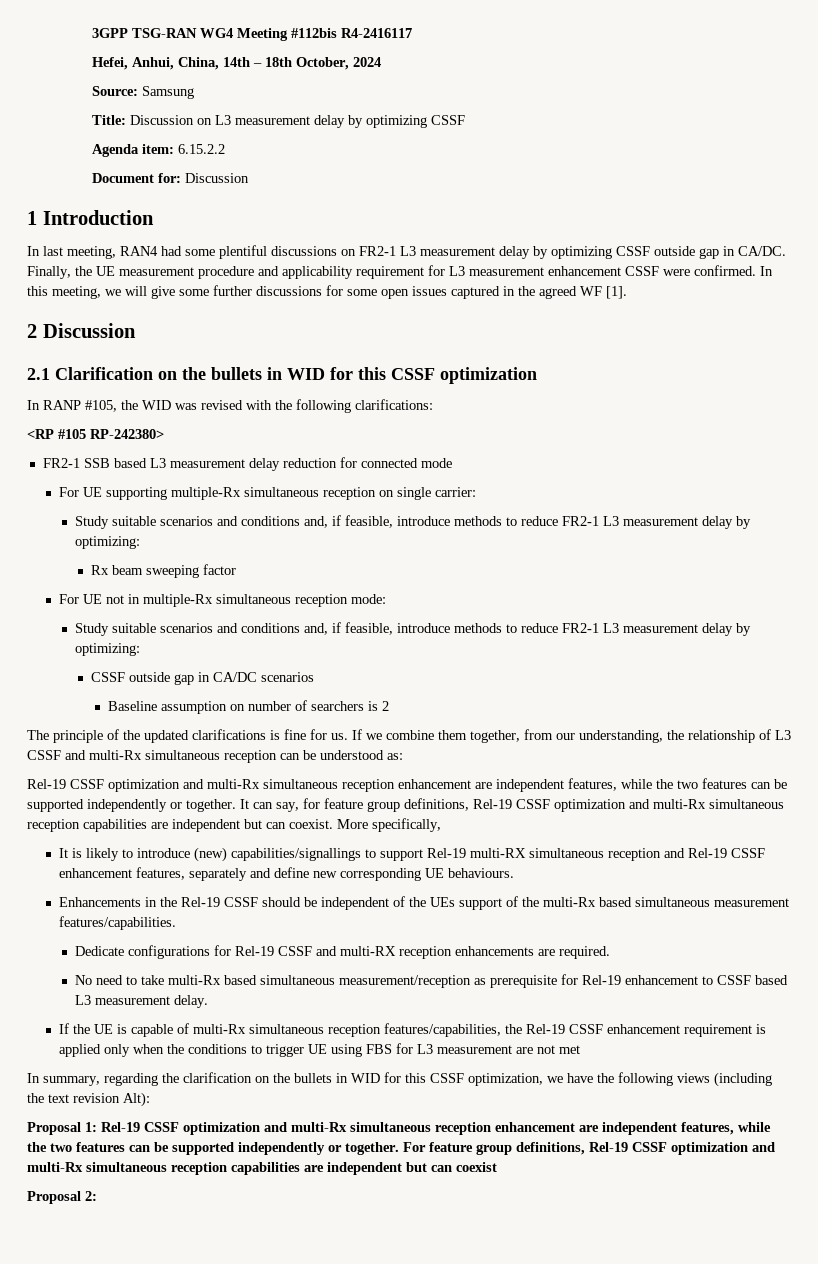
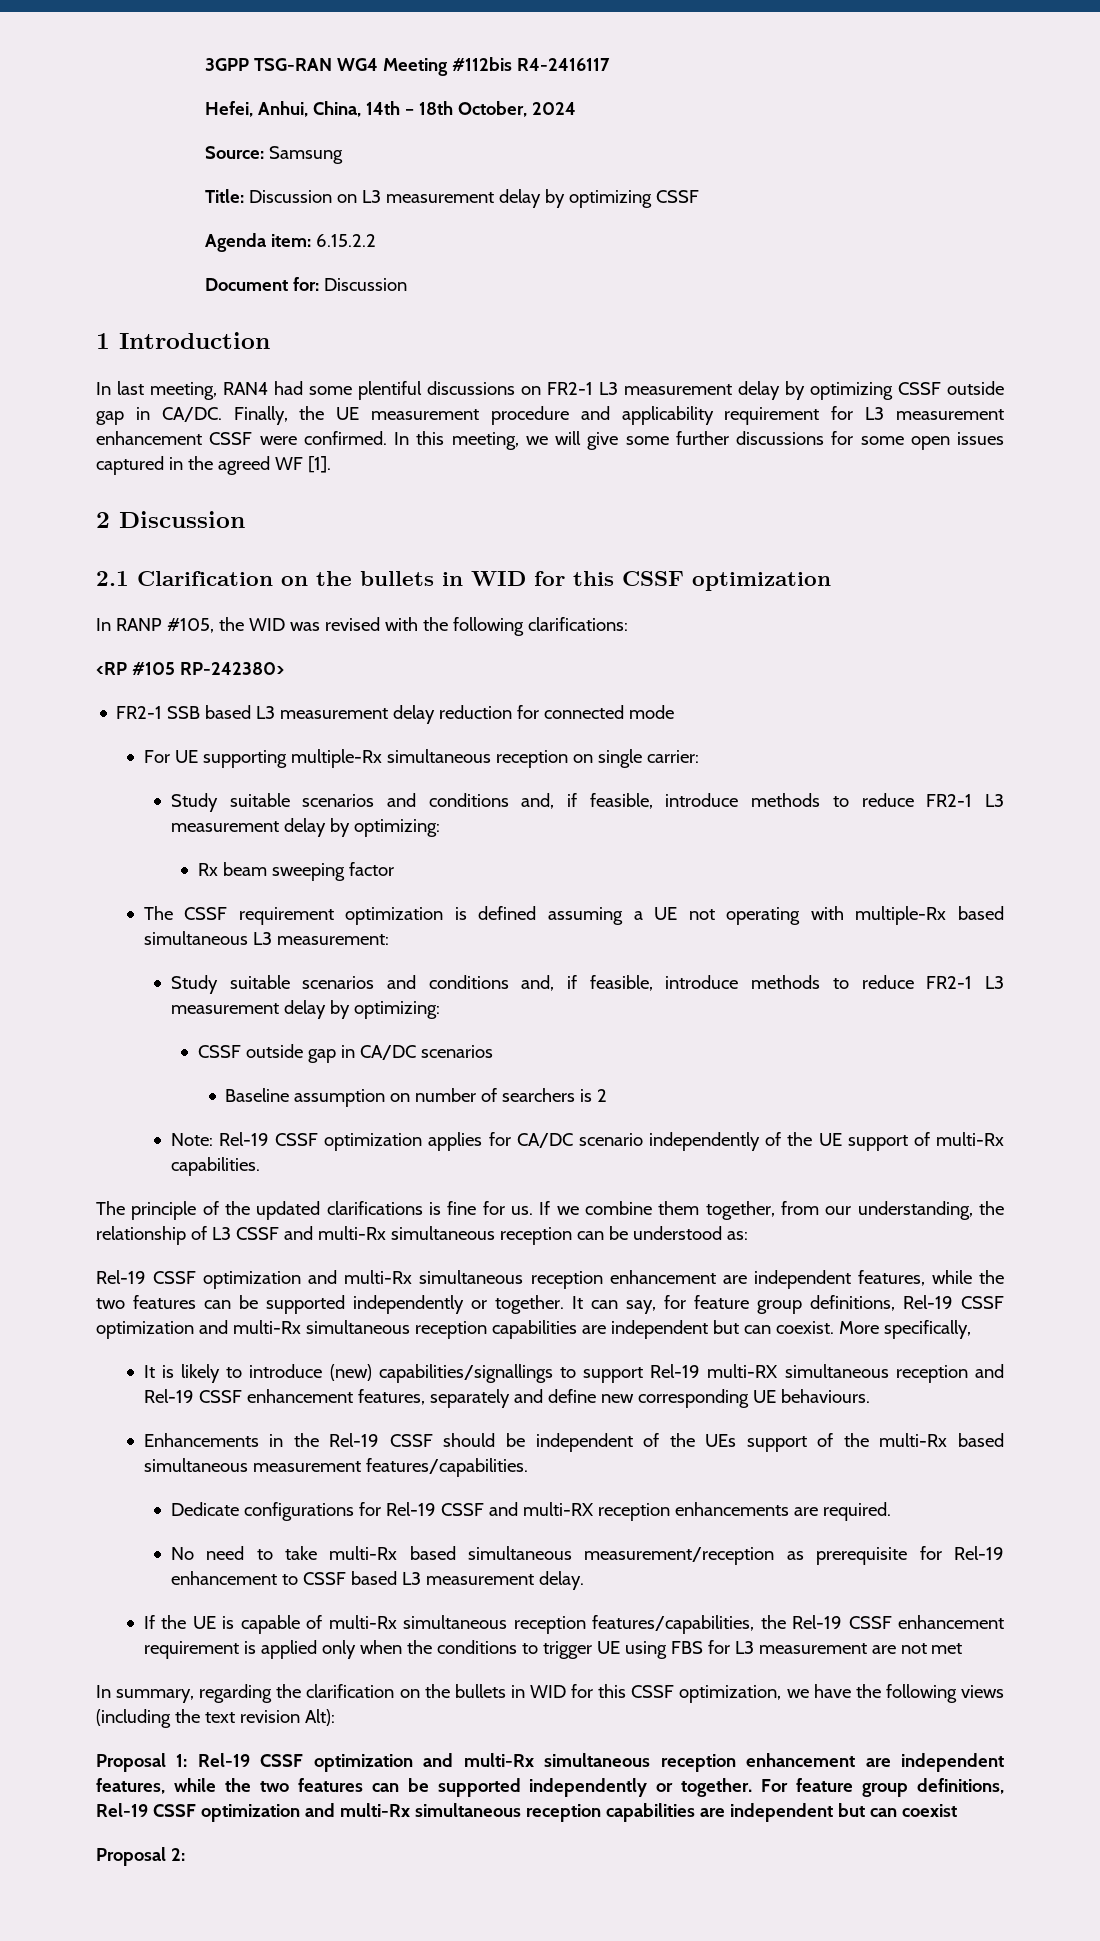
- For UE not in multiple-Rx simultaneous reception mode:
+ The CSSF requirement optimization is defined assuming a UE not operating with multiple-Rx based simultaneous L3 measurement:
+ Note: Rel-19 CSSF optimization applies for CA/DC scenario independently of the UE support of multi-Rx capabilities.

